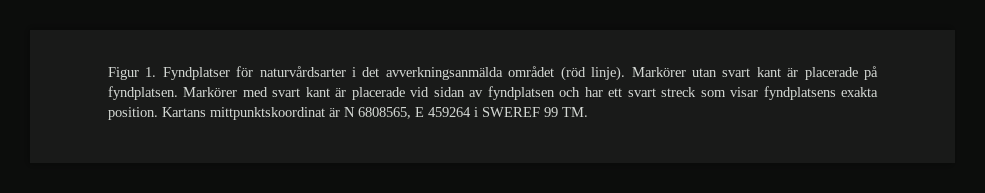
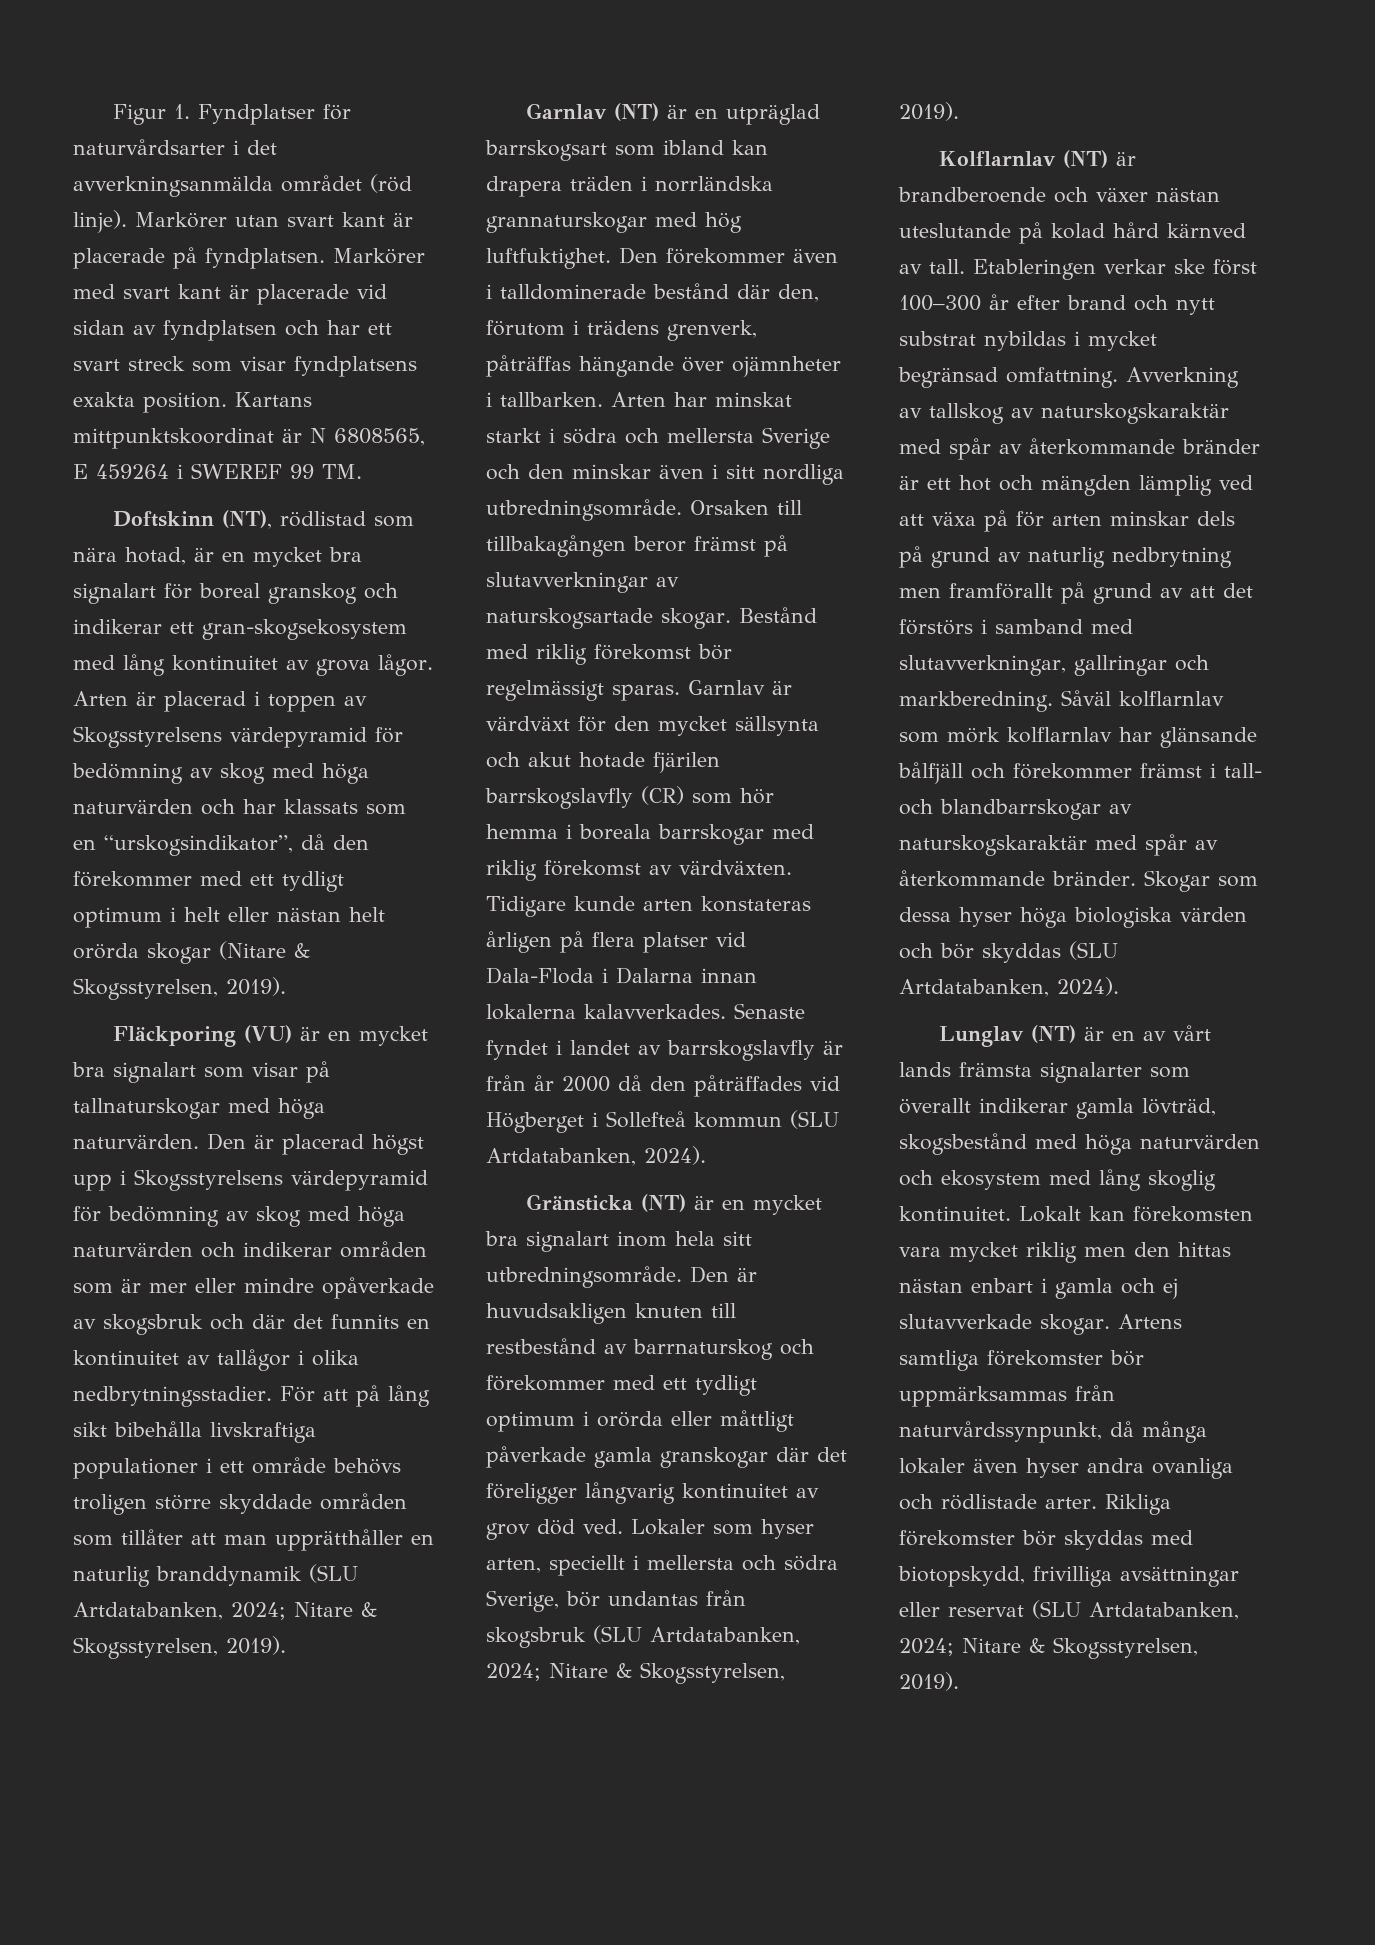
+ Doftskinn (NT), rödlistad som nära hotad, är en mycket bra signalart för boreal granskog och indikerar ett gran-skogsekosystem med lång kontinuitet av grova lågor. Arten är placerad i toppen av Skogsstyrelsens värdepyramid för bedömning av skog med höga naturvärden och har klassats som en “urskogsindikator”, då den förekommer med ett tydligt optimum i helt eller nästan helt orörda skogar (Nitare & Skogsstyrelsen, 2019).
+ Fläckporing (VU) är en mycket bra signalart som visar på tallnaturskogar med höga naturvärden. Den är placerad högst upp i Skogsstyrelsens värdepyramid för bedömning av skog med höga naturvärden och indikerar områden som är mer eller mindre opåverkade av skogsbruk och där det funnits en kontinuitet av tallågor i olika nedbrytningsstadier. För att på lång sikt bibehålla livskraftiga populationer i ett område behövs troligen större skyddade områden som tillåter att man upprätthåller en naturlig branddynamik (SLU Artdatabanken, 2024; Nitare & Skogsstyrelsen, 2019).
+ Garnlav (NT) är en utpräglad barrskogsart som ibland kan drapera träden i norrländska grannaturskogar med hög luftfuktighet. Den förekommer även i talldominerade bestånd där den, förutom i trädens grenverk, påträffas hängande över ojämnheter i tallbarken. Arten har minskat starkt i södra och mellersta Sverige och den minskar även i sitt nordliga utbredningsområde. Orsaken till tillbakagången beror främst på slutavverkningar av naturskogsartade skogar. Bestånd med riklig förekomst bör regelmässigt sparas. Garnlav är värdväxt för den mycket sällsynta och akut hotade fjärilen barrskogslavfly (CR) som hör hemma i boreala barrskogar med riklig förekomst av värdväxten. Tidigare kunde arten konstateras årligen på flera platser vid Dala-Floda i Dalarna innan lokalerna kalavverkades. Senaste fyndet i landet av barrskogslavfly är från år 2000 då den påträffades vid Högberget i Sollefteå kommun (SLU Artdatabanken, 2024).
+ Gränsticka (NT) är en mycket bra signalart inom hela sitt utbredningsområde. Den är huvudsakligen knuten till restbestånd av barrnaturskog och förekommer med ett tydligt optimum i orörda eller måttligt påverkade gamla granskogar där det föreligger långvarig kontinuitet av grov död ved. Lokaler som hyser arten, speciellt i mellersta och södra Sverige, bör undantas från skogsbruk (SLU Artdatabanken, 2024; Nitare & Skogsstyrelsen, 2019).
+ Kolflarnlav (NT) är brandberoende och växer nästan uteslutande på kolad hård kärnved av tall. Etableringen verkar ske först 100–300 år efter brand och nytt substrat nybildas i mycket begränsad omfattning. Avverkning av tallskog av naturskogskaraktär med spår av återkommande bränder är ett hot och mängden lämplig ved att växa på för arten minskar dels på grund av naturlig nedbrytning men framförallt på grund av att det förstörs i samband med slutavverkningar, gallringar och markberedning. Såväl kolflarnlav som mörk kolflarnlav har glänsande bålfjäll och förekommer främst i tall- och blandbarrskogar av naturskogskaraktär med spår av återkommande bränder. Skogar som dessa hyser höga biologiska värden och bör skyddas (SLU Artdatabanken, 2024).
+ Lunglav (NT) är en av vårt lands främsta signalarter som överallt indikerar gamla lövträd, skogsbestånd med höga naturvärden och ekosystem med lång skoglig kontinuitet. Lokalt kan förekomsten vara mycket riklig men den hittas nästan enbart i gamla och ej slutavverkade skogar. Artens samtliga förekomster bör uppmärksammas från naturvårdssynpunkt, då många lokaler även hyser andra ovanliga och rödlistade arter. Rikliga förekomster bör skyddas med biotopskydd, frivilliga avsättningar eller reservat (SLU Artdatabanken, 2024; Nitare & Skogsstyrelsen, 2019).

